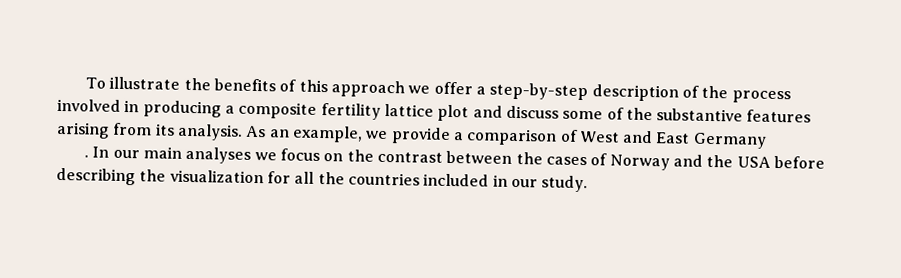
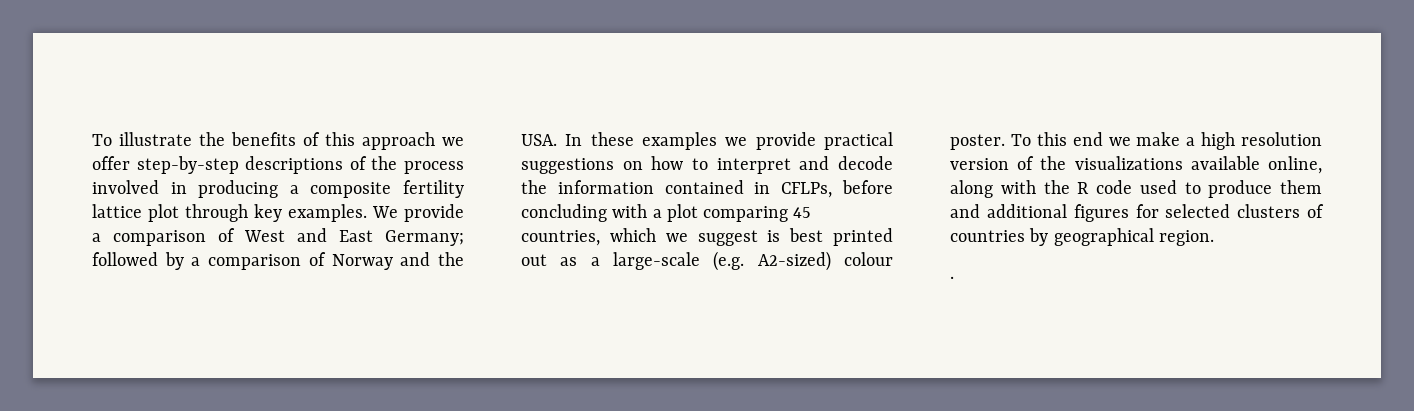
- To illustrate the benefits of this approach we offer a step-by-step description of the process involved in producing a composite fertility lattice plot and discuss some of the substantive features arising from its analysis. As an example, we provide a comparison of West and East Germany
- . In our main analyses we focus on the contrast between the cases of Norway and the USA before describing the visualization for all the countries included in our study.
+ To illustrate the benefits of this approach we offer step-by-step descriptions of the process involved in producing a composite fertility lattice plot through key examples. We provide a comparison of West and East Germany; followed by a comparison of Norway and the USA. In these examples we provide practical suggestions on how to interpret and decode the information contained in CFLPs, before concluding with a plot comparing 45 countries, which we suggest is best printed out as a large-scale (e.g. A2-sized) colour poster. To this end we make a high resolution version of the visualizations available online, along with the R code used to produce them and additional figures for selected clusters of countries by geographical region.
+ .

